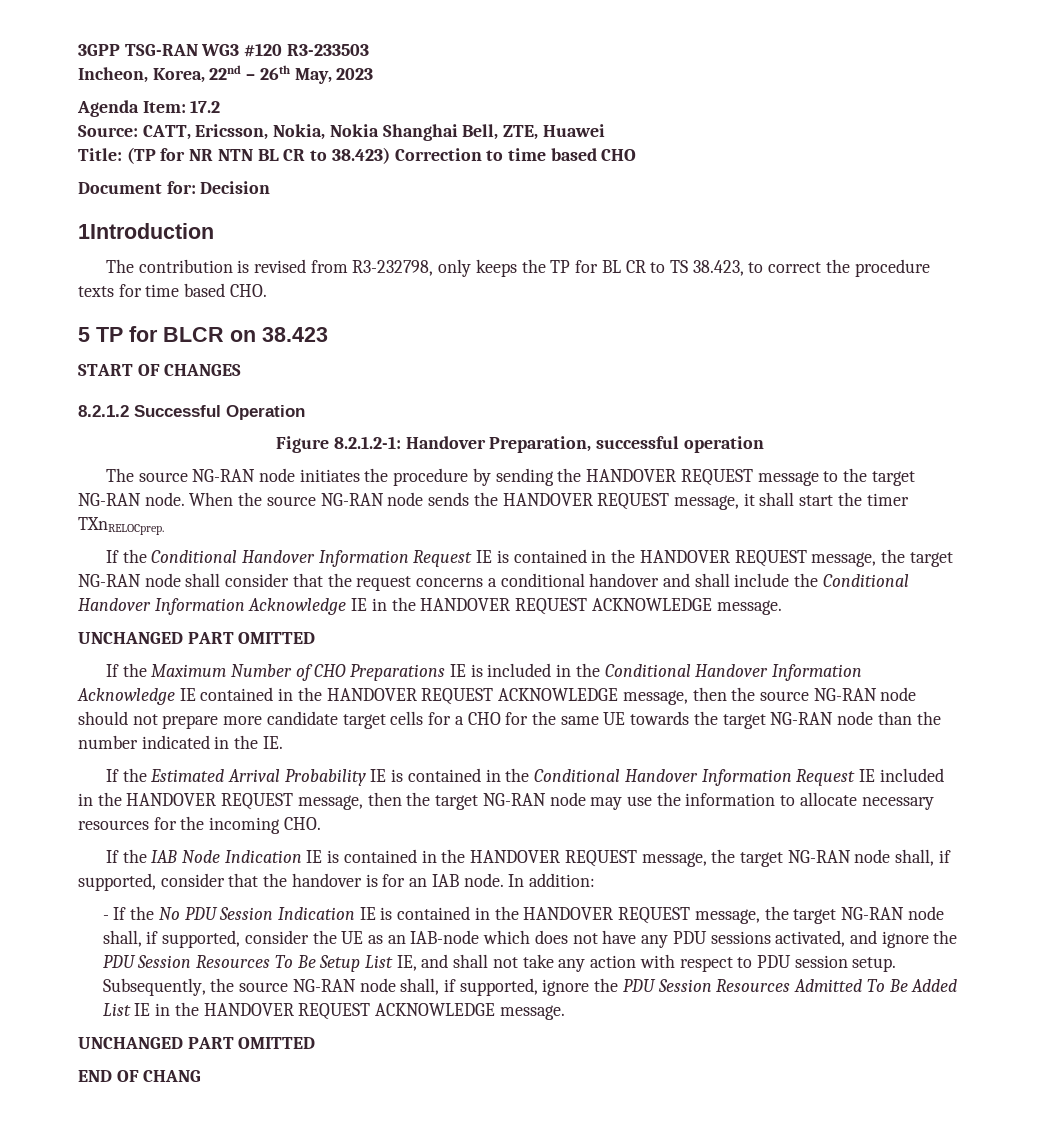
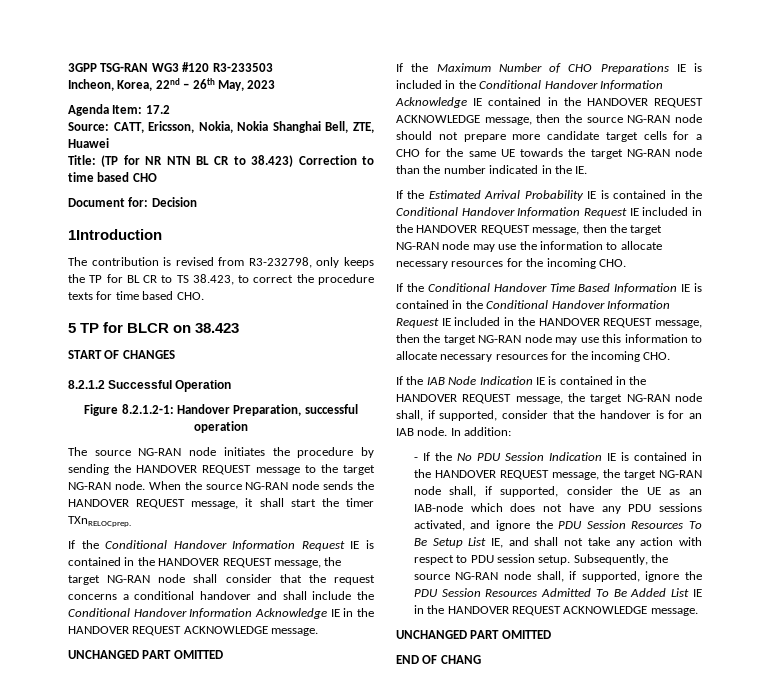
+ If the Conditional Handover Time Based Information IE is contained in the Conditional Handover Information Request IE included in the HANDOVER REQUEST message, then the target NG-RAN node may use this information to allocate necessary resources for the incoming CHO.

